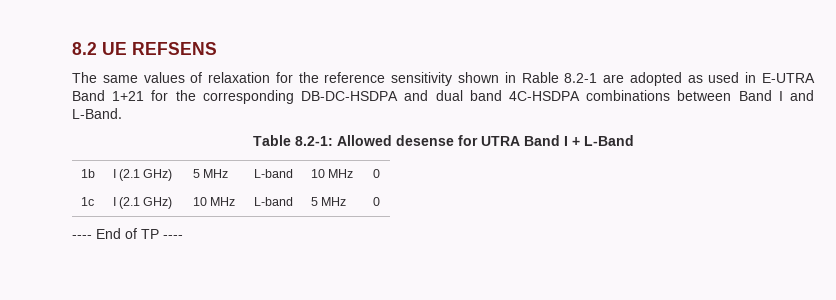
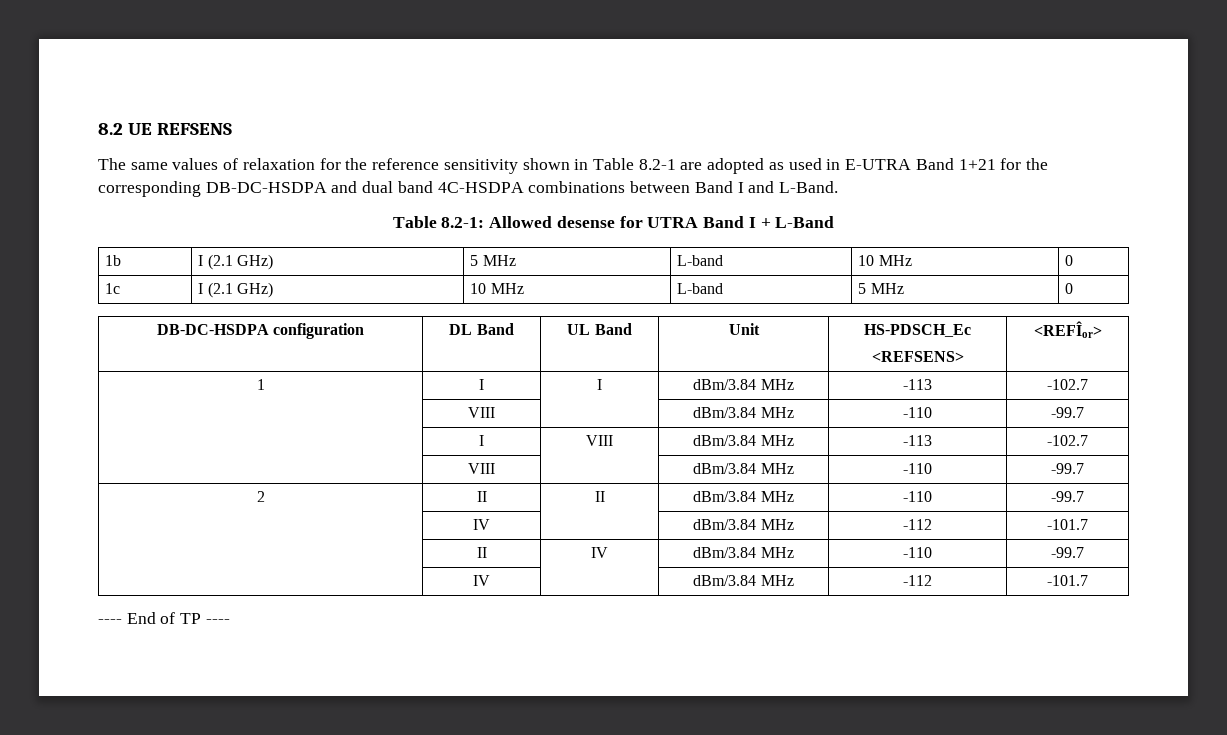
- The same values of relaxation for the reference sensitivity shown in Rable 8.2-1 are adopted as used in E-UTRA Band 1+21 for the corresponding DB-DC-HSDPA and dual band 4C-HSDPA combinations between Band I and L-Band.
+ The same values of relaxation for the reference sensitivity shown in Table 8.2-1 are adopted as used in E-UTRA Band 1+21 for the corresponding DB-DC-HSDPA and dual band 4C-HSDPA combinations between Band I and L-Band.
+ DB-DC-HSDPA configuration | DL Band | UL Band | Unit | HS-PDSCH_Ec
+ <REFSENS> | <REFÎor>
+ 1 | I | I | dBm/3.84 MHz | -113 | -102.7
+ | VIII | | dBm/3.84 MHz | -110 | -99.7
+ | I | VIII | dBm/3.84 MHz | -113 | -102.7
+ | VIII | | dBm/3.84 MHz | -110 | -99.7
+ 2 | II | II | dBm/3.84 MHz | -110 | -99.7
+ | IV | | dBm/3.84 MHz | -112 | -101.7
+ | II | IV | dBm/3.84 MHz | -110 | -99.7
+ | IV | | dBm/3.84 MHz | -112 | -101.7

